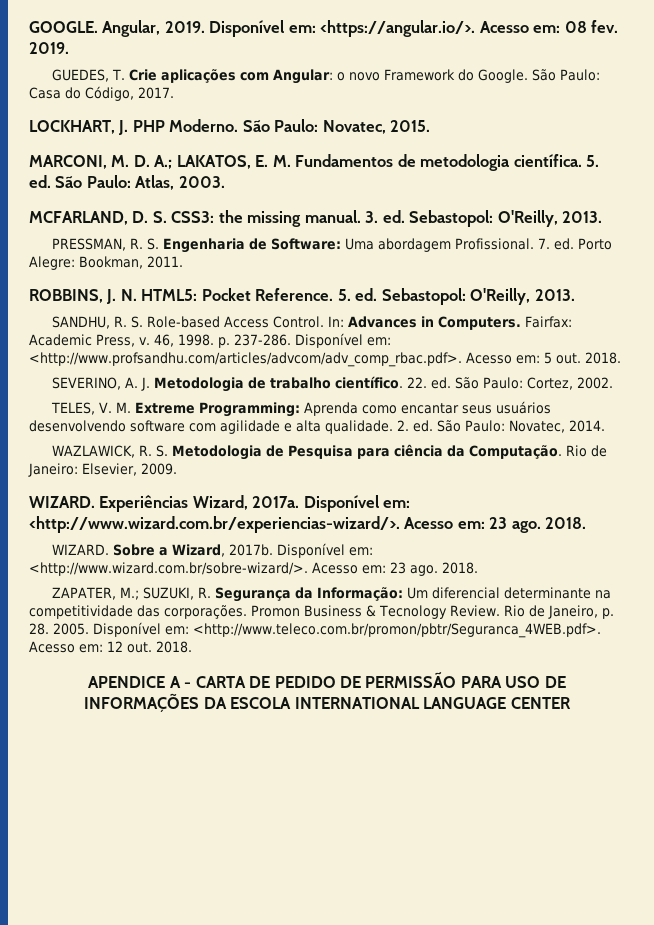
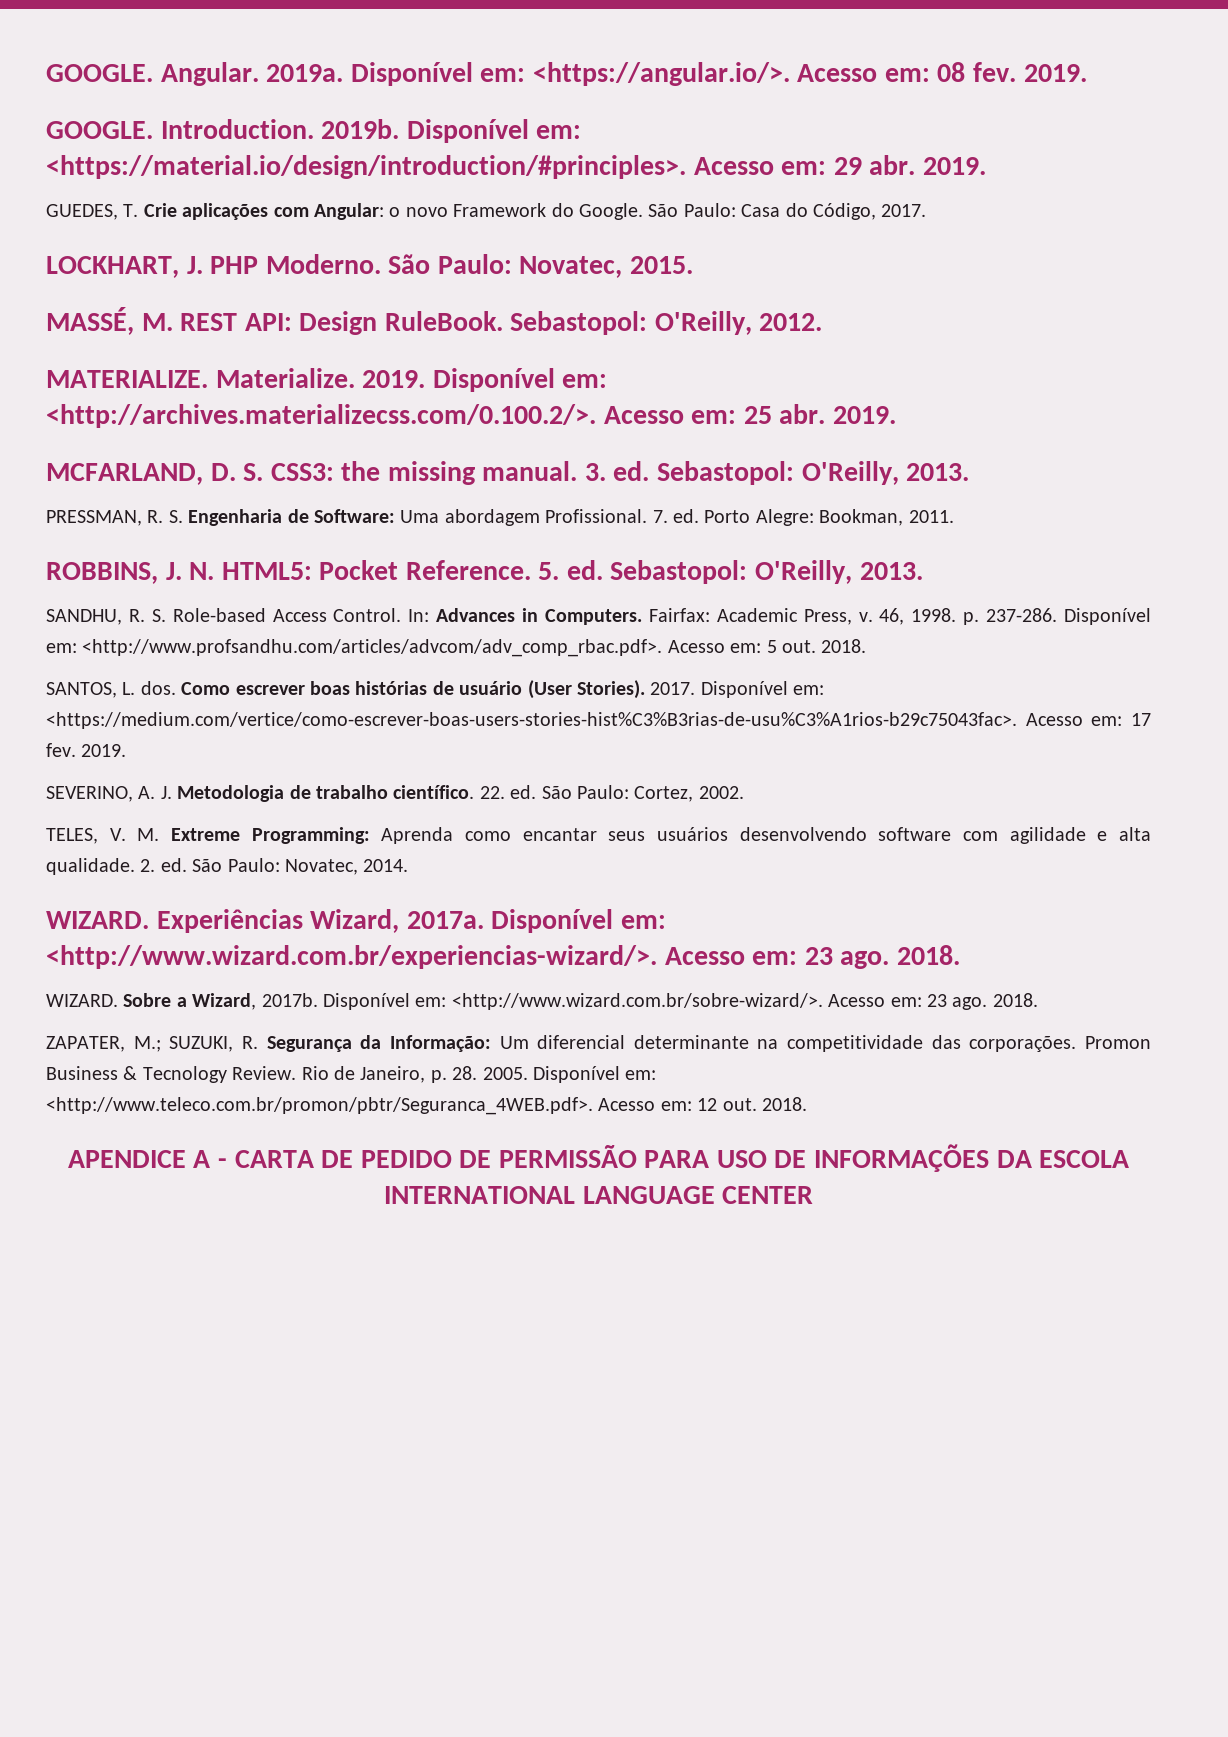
- GOOGLE. Angular, 2019.
+ GOOGLE. Angular. 2019a.
+ GOOGLE. Introduction. 2019b. Disponível em: <https://material.io/design/introduction/#principles>. Acesso em: 29 abr. 2019.
- MARCONI, M. D. A.; LAKATOS, E. M. Fundamentos de metodologia científica. 5. ed. São Paulo: Atlas, 2003.
+ MASSÉ, M. REST API: Design RuleBook. Sebastopol: O'Reilly, 2012.
+ MATERIALIZE. Materialize. 2019. Disponível em: <http://archives.materializecss.com/0.100.2/>. Acesso em: 25 abr. 2019.
+ SANTOS, L. dos. Como escrever boas histórias de usuário (User Stories). 2017. Disponível em: <https://medium.com/vertice/como-escrever-boas-users-stories-hist%C3%B3rias-de-usu%C3%A1rios-b29c75043fac>. Acesso em: 17 fev. 2019.
- WAZLAWICK, R. S. Metodologia de Pesquisa para ciência da Computação. Rio de Janeiro: Elsevier, 2009.

